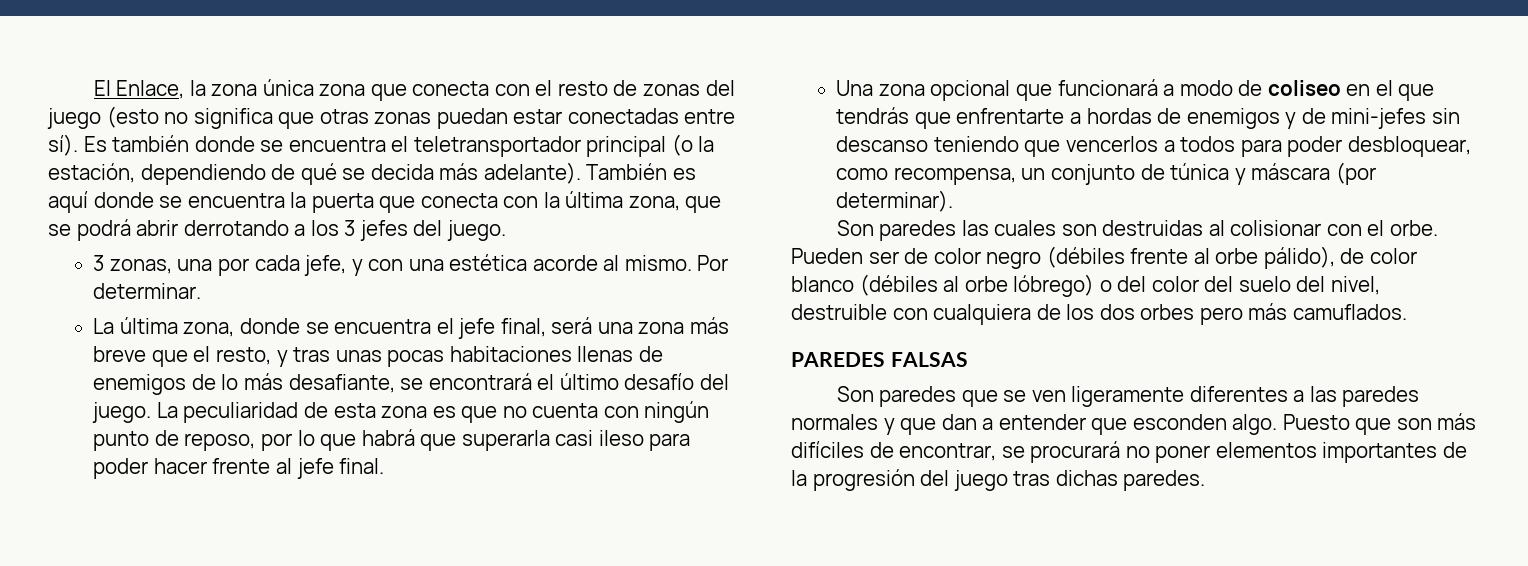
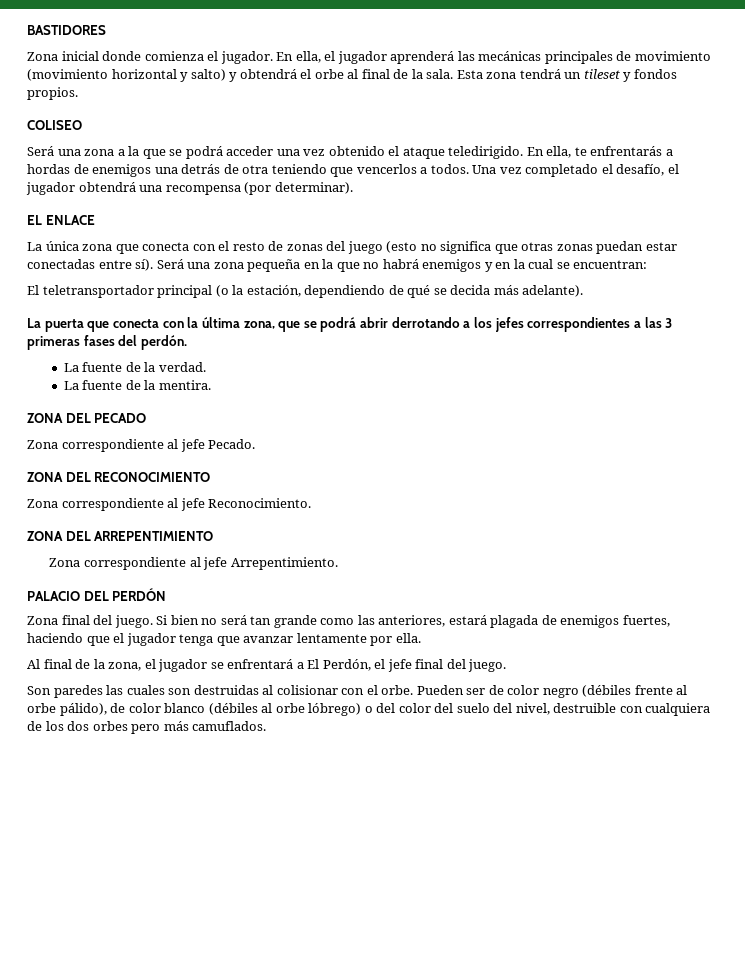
- El Enlace, la zona única zona que conecta con el resto de zonas del juego (esto no significa que otras zonas puedan estar conectadas entre sí).
+ BASTIDORES
+ Zona inicial donde comienza el jugador. En ella, el jugador aprenderá las mecánicas principales de movimiento (movimiento horizontal y salto) y obtendrá el orbe al final de la sala. Esta zona tendrá un tileset y fondos propios.
+ COLISEO
+ Será una zona a la que se podrá acceder una vez obtenido el ataque teledirigido. En ella, te enfrentarás a hordas de enemigos una detrás de otra teniendo que vencerlos a todos. Una vez completado el desafío, el jugador obtendrá una recompensa (por determinar).
+ EL ENLACE
+ La única zona que conecta con el resto de zonas del juego (esto no significa que otras zonas puedan estar conectadas entre sí).
- Es también donde se encuentra el teletransportador principal (o la estación, dependiendo de qué se decida más adelante). También es aquí donde se encuentra la puerta que conecta con la última zona, que se podrá abrir derrotando a los 3 jefes del juego.
- 3 zonas, una por cada jefe, y con una estética acorde al mismo. Por determinar.
- La última zona, donde se encuentra el jefe final, será una zona más breve que el resto, y tras unas pocas habitaciones llenas de enemigos de lo más desafiante, se encontrará el último desafío del juego. La peculiaridad de esta zona es que no cuenta con ningún punto de reposo, por lo que habrá que superarla casi ileso para poder hacer frente al jefe final.
- Una zona opcional que funcionará a modo de coliseo en el que tendrás que enfrentarte a hordas de enemigos y de mini-jefes sin descanso teniendo que vencerlos a todos para poder desbloquear, como recompensa, un conjunto de túnica y máscara (por determinar).
+ Será una zona pequeña en la que no habrá enemigos y en la cual se encuentran:
+ El teletransportador principal (o la estación, dependiendo de qué se decida más adelante).
+ La puerta que conecta con la última zona, que se podrá abrir derrotando a los jefes correspondientes a las 3 primeras fases del perdón.
+ La fuente de la verdad.
+ La fuente de la mentira.
+ ZONA DEL PECADO
+ Zona correspondiente al jefe Pecado.
+ ZONA DEL RECONOCIMIENTO
+ Zona correspondiente al jefe Reconocimiento.
+ ZONA DEL ARREPENTIMIENTO
+ Zona correspondiente al jefe Arrepentimiento.
+ PALACIO DEL PERDÓN
+ Zona final del juego. Si bien no será tan grande como las anteriores, estará plagada de enemigos fuertes, haciendo que el jugador tenga que avanzar lentamente por ella.
+ Al final de la zona, el jugador se enfrentará a El Perdón, el jefe final del juego.
- PAREDES FALSAS
- Son paredes que se ven ligeramente diferentes a las paredes normales y que dan a entender que esconden algo. Puesto que son más difíciles de encontrar, se procurará no poner elementos importantes de la progresión del juego tras dichas paredes.

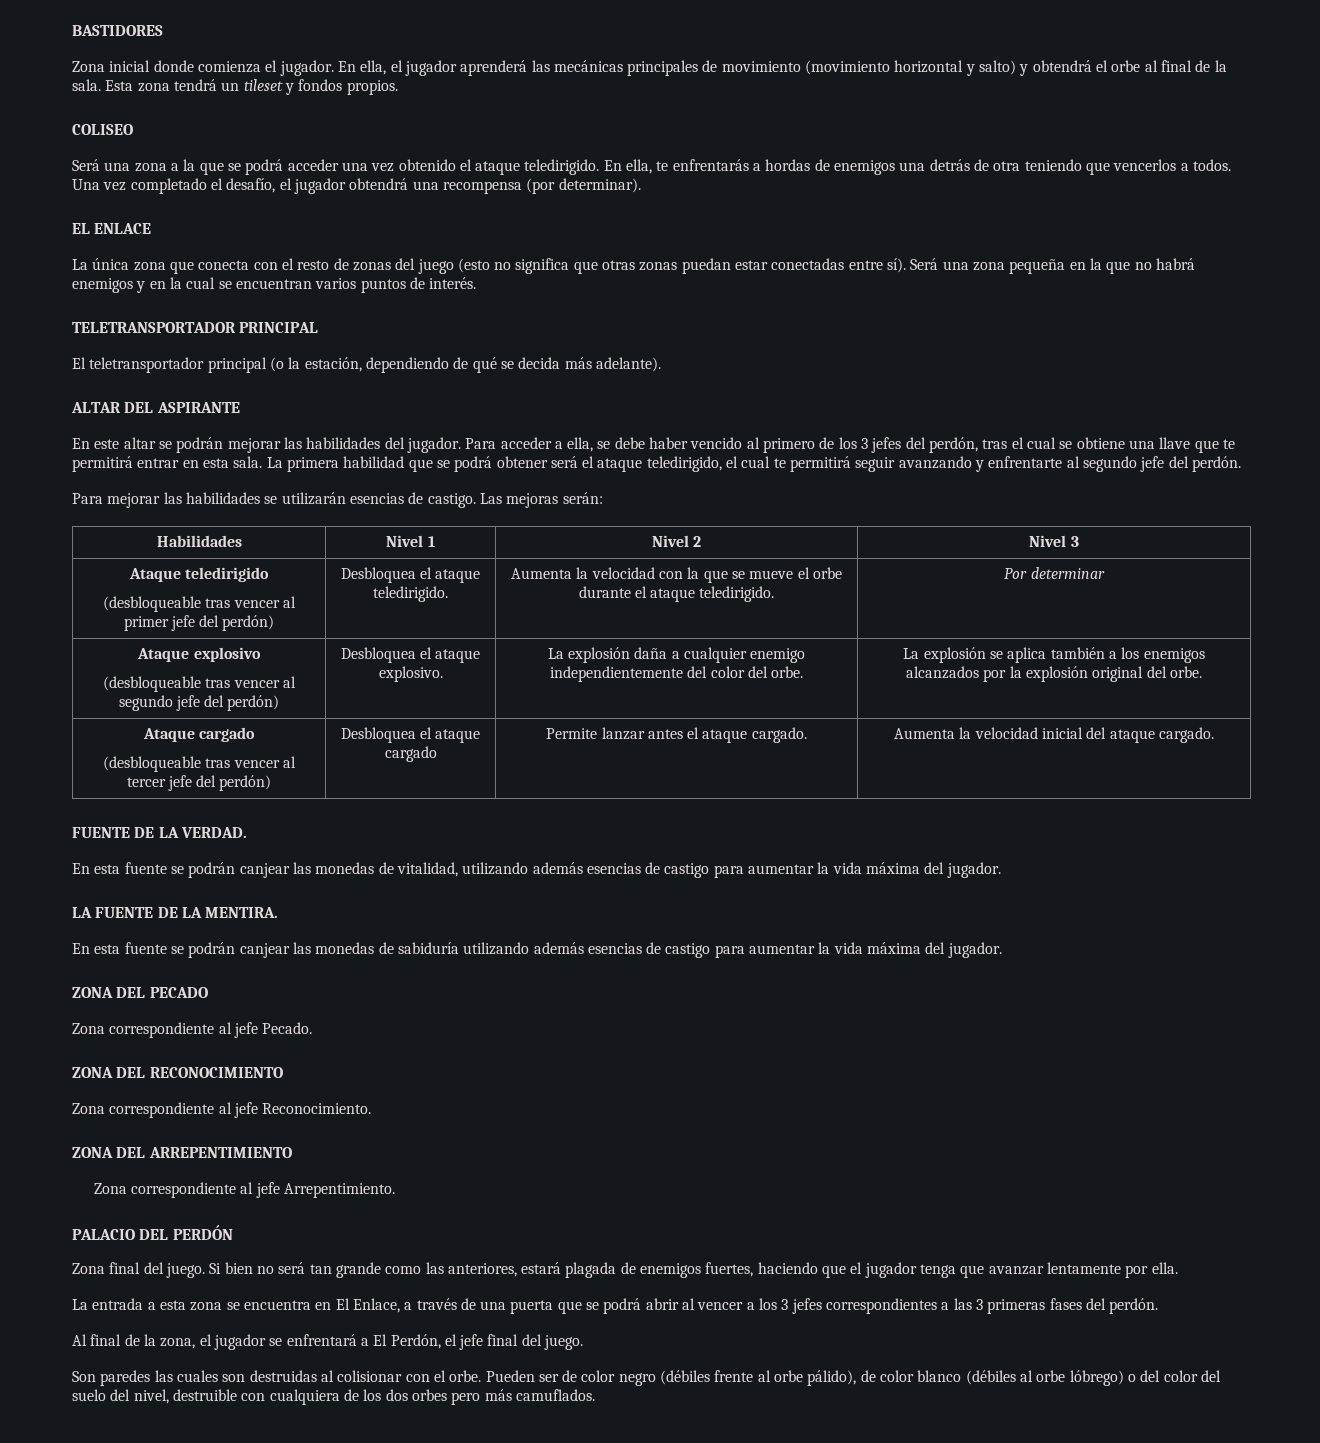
- Será una zona pequeña en la que no habrá enemigos y en la cual se encuentran:
+ Será una zona pequeña en la que no habrá enemigos y en la cual se encuentran varios puntos de interés.
+ TELETRANSPORTADOR PRINCIPAL
- La puerta que conecta con la última zona, que se podrá abrir derrotando a los jefes correspondientes a las 3 primeras fases del perdón.
- La fuente de la verdad.
- La fuente de la mentira.
+ ALTAR DEL ASPIRANTE
+ En este altar se podrán mejorar las habilidades del jugador. Para acceder a ella, se debe haber vencido al primero de los 3 jefes del perdón, tras el cual se obtiene una llave que te permitirá entrar en esta sala. La primera habilidad que se podrá obtener será el ataque teledirigido, el cual te permitirá seguir avanzando y enfrentarte al segundo jefe del perdón.
+ Para mejorar las habilidades se utilizarán esencias de castigo. Las mejoras serán:
+ Habilidades | Nivel 1 | Nivel 2 | Nivel 3
+ Ataque teledirigido
+ (desbloqueable tras vencer al primer jefe del perdón) | Desbloquea el ataque teledirigido. | Aumenta la velocidad con la que se mueve el orbe durante el ataque teledirigido. | Por determinar
+ Ataque explosivo
+ (desbloqueable tras vencer al segundo jefe del perdón) | Desbloquea el ataque explosivo. | La explosión daña a cualquier enemigo independientemente del color del orbe. | La explosión se aplica también a los enemigos alcanzados por la explosión original del orbe.
+ Ataque cargado
+ (desbloqueable tras vencer al tercer jefe del perdón) | Desbloquea el ataque cargado | Permite lanzar antes el ataque cargado. | Aumenta la velocidad inicial del ataque cargado.
+ FUENTE DE LA VERDAD.
+ En esta fuente se podrán canjear las monedas de vitalidad, utilizando además esencias de castigo para aumentar la vida máxima del jugador.
+ LA FUENTE DE LA MENTIRA.
+ En esta fuente se podrán canjear las monedas de sabiduría utilizando además esencias de castigo para aumentar la vida máxima del jugador.
+ La entrada a esta zona se encuentra en El Enlace, a través de una puerta que se podrá abrir al vencer a los 3 jefes correspondientes a las 3 primeras fases del perdón.

